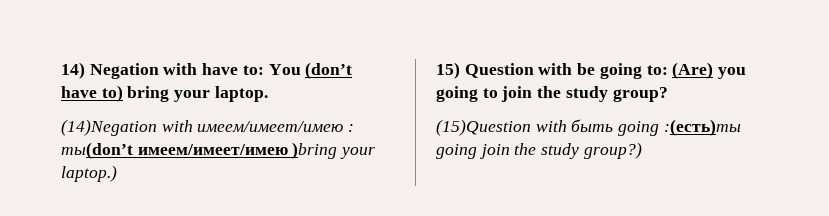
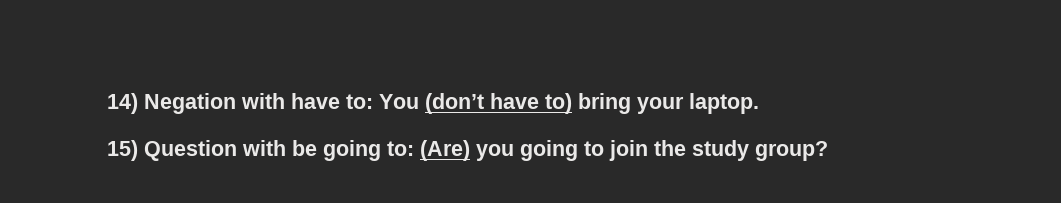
- (14)Negation with имеем/имеет/имею : ты(don’t имеем/имеет/имею )bring your laptop.)
- (15)Question with быть going :(есть)ты going join the study group?)

